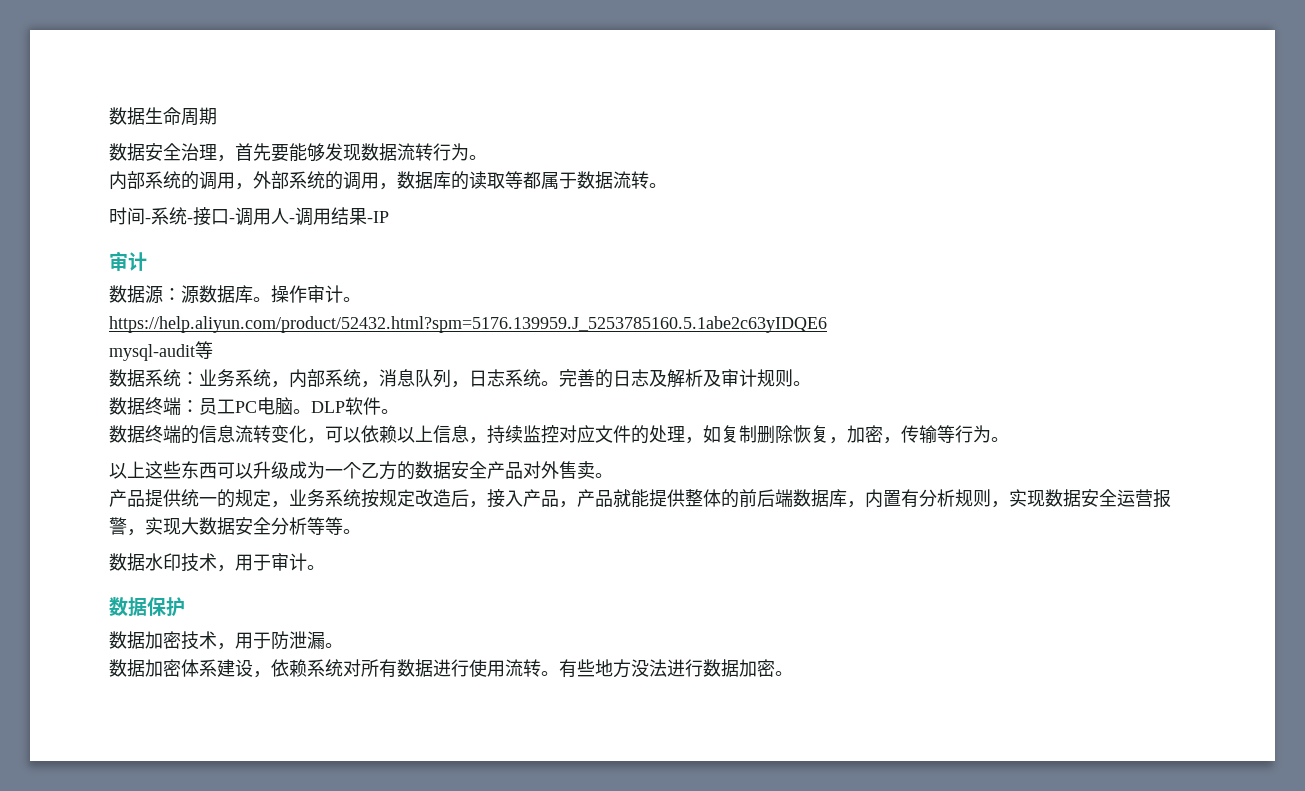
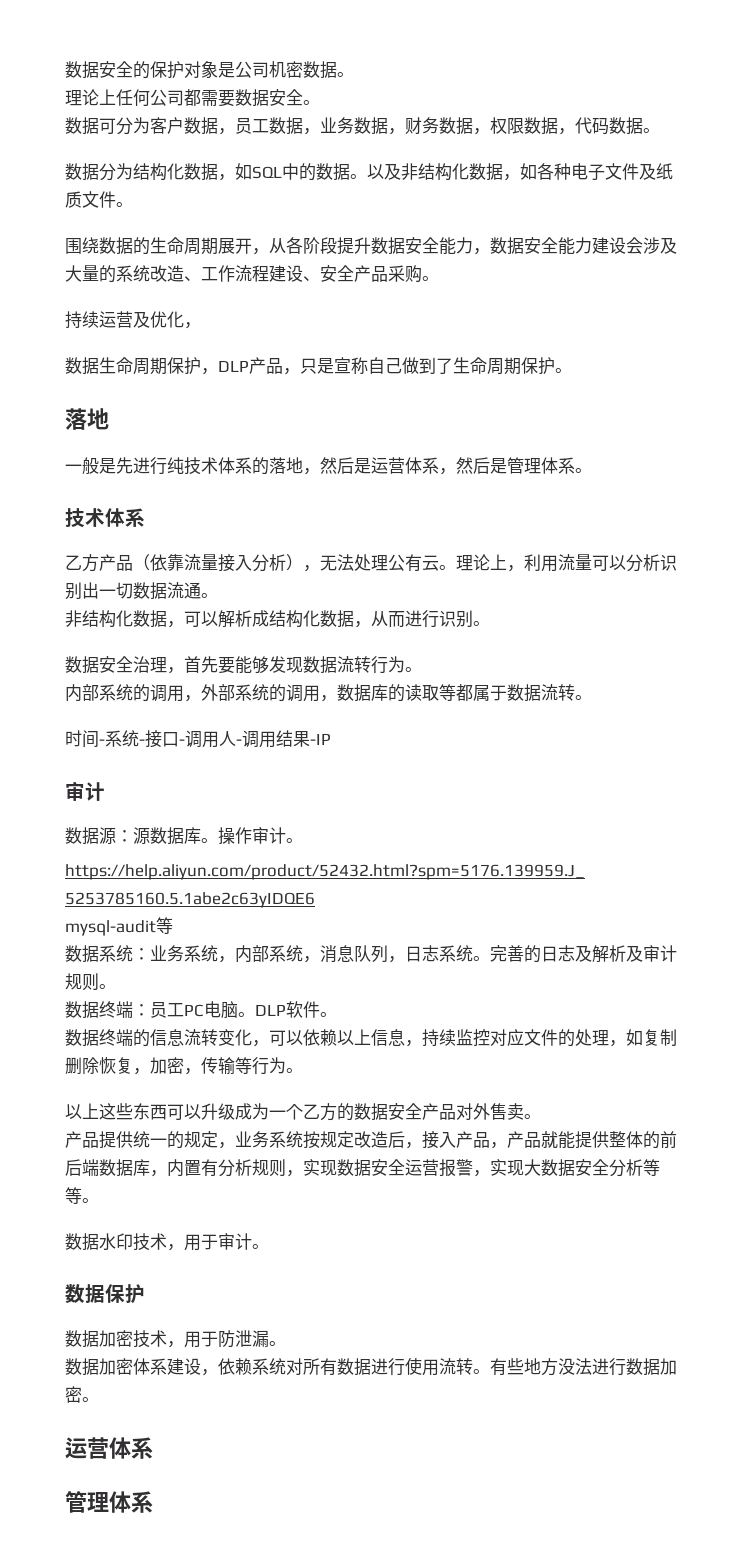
- 数据生命周期
+ 数据安全的保护对象是公司机密数据。
+ 理论上任何公司都需要数据安全。
+ 数据可分为客户数据，员工数据，业务数据，财务数据，权限数据，代码数据。
+ 数据分为结构化数据，如SQL中的数据。以及非结构化数据，如各种电子文件及纸质文件。
+ 围绕数据的生命周期展开，从各阶段提升数据安全能力，数据安全能力建设会涉及大量的系统改造、工作流程建设、安全产品采购。
+ 持续运营及优化，
+ 数据生命周期保护，DLP产品，只是宣称自己做到了生命周期保护。
+ 落地
+ 一般是先进行纯技术体系的落地，然后是运营体系，然后是管理体系。
+ 技术体系
+ 乙方产品（依靠流量接入分析），无法处理公有云。理论上，利用流量可以分析识别出一切数据流通。
+ 非结构化数据，可以解析成结构化数据，从而进行识别。
  有些地方没法进行数据加密。
+ 运营体系
+ 管理体系

